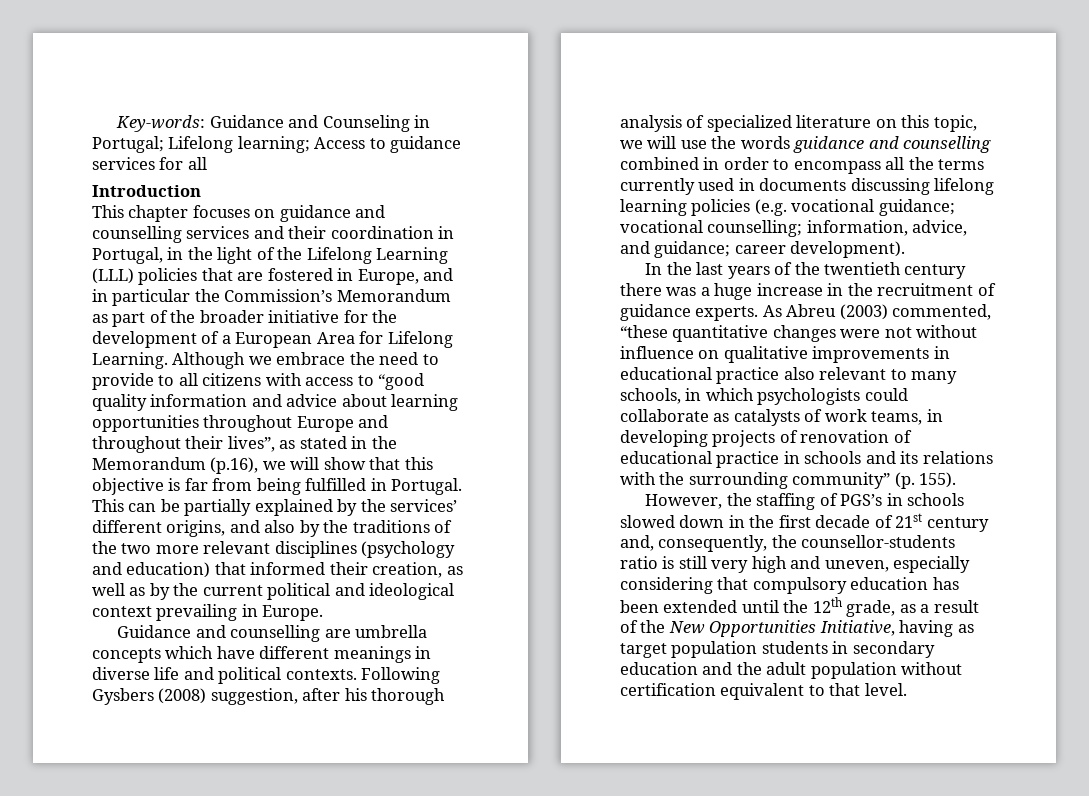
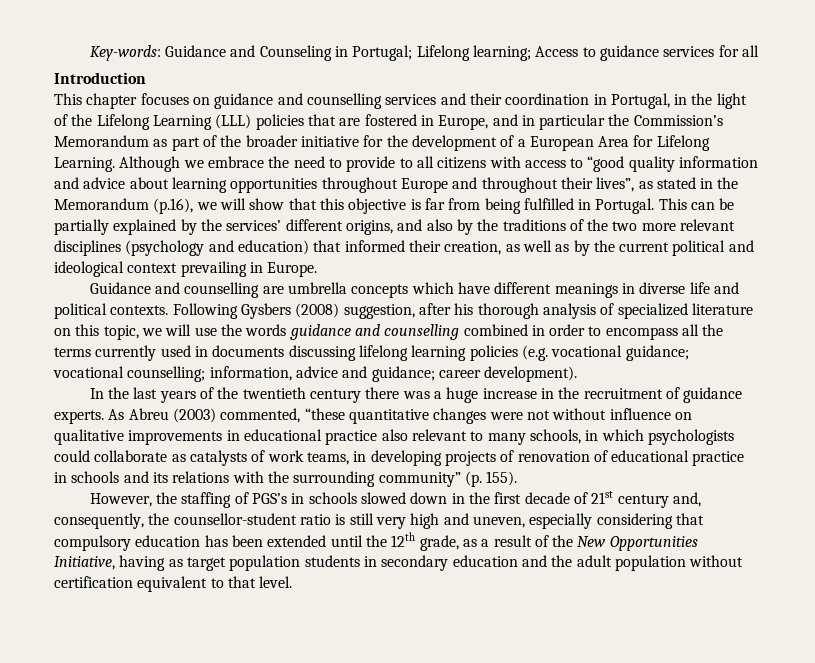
- Following Gysbers (2008) suggestion, after his thorough analysis of specialized literature on this topic, we will use the words guidance and counselling combined in order to encompass all the terms currently used in documents discussing lifelong learning policies (e.g. vocational guidance; vocational counselling; information, advice, and guidance; career development).
+ Following Gysbers (2008) suggestion, after his thorough analysis of specialized literature on this topic, we will use the words guidance and counselling combined in order to encompass all the terms currently used in documents discussing lifelong learning policies (e.g. vocational guidance; vocational counselling; information, advice and guidance; career development).
- However, the staffing of PGS’s in schools slowed down in the first decade of 21st century and, consequently, the counsellor-students ratio is still very high and uneven, especially considering that compulsory education has been extended until the 12th grade, as a result of the New Opportunities Initiative, having as target population students in secondary education and the adult population without certification equivalent to that level.
+ However, the staffing of PGS’s in schools slowed down in the first decade of 21st century and, consequently, the counsellor-student ratio is still very high and uneven, especially considering that compulsory education has been extended until the 12th grade, as a result of the New Opportunities Initiative, having as target population students in secondary education and the adult population without certification equivalent to that level.

